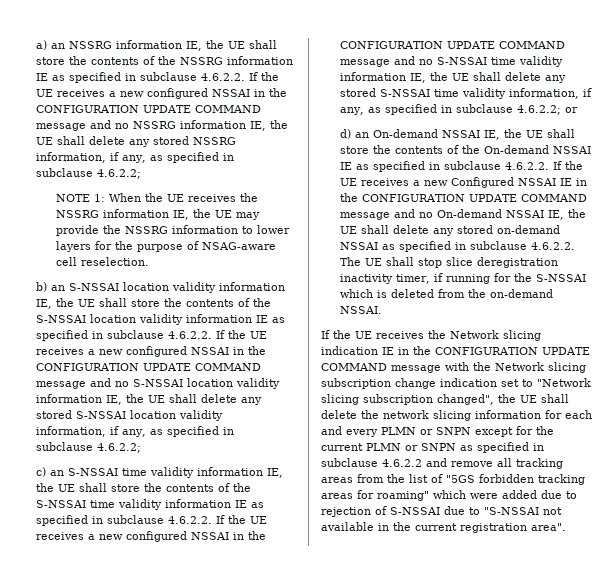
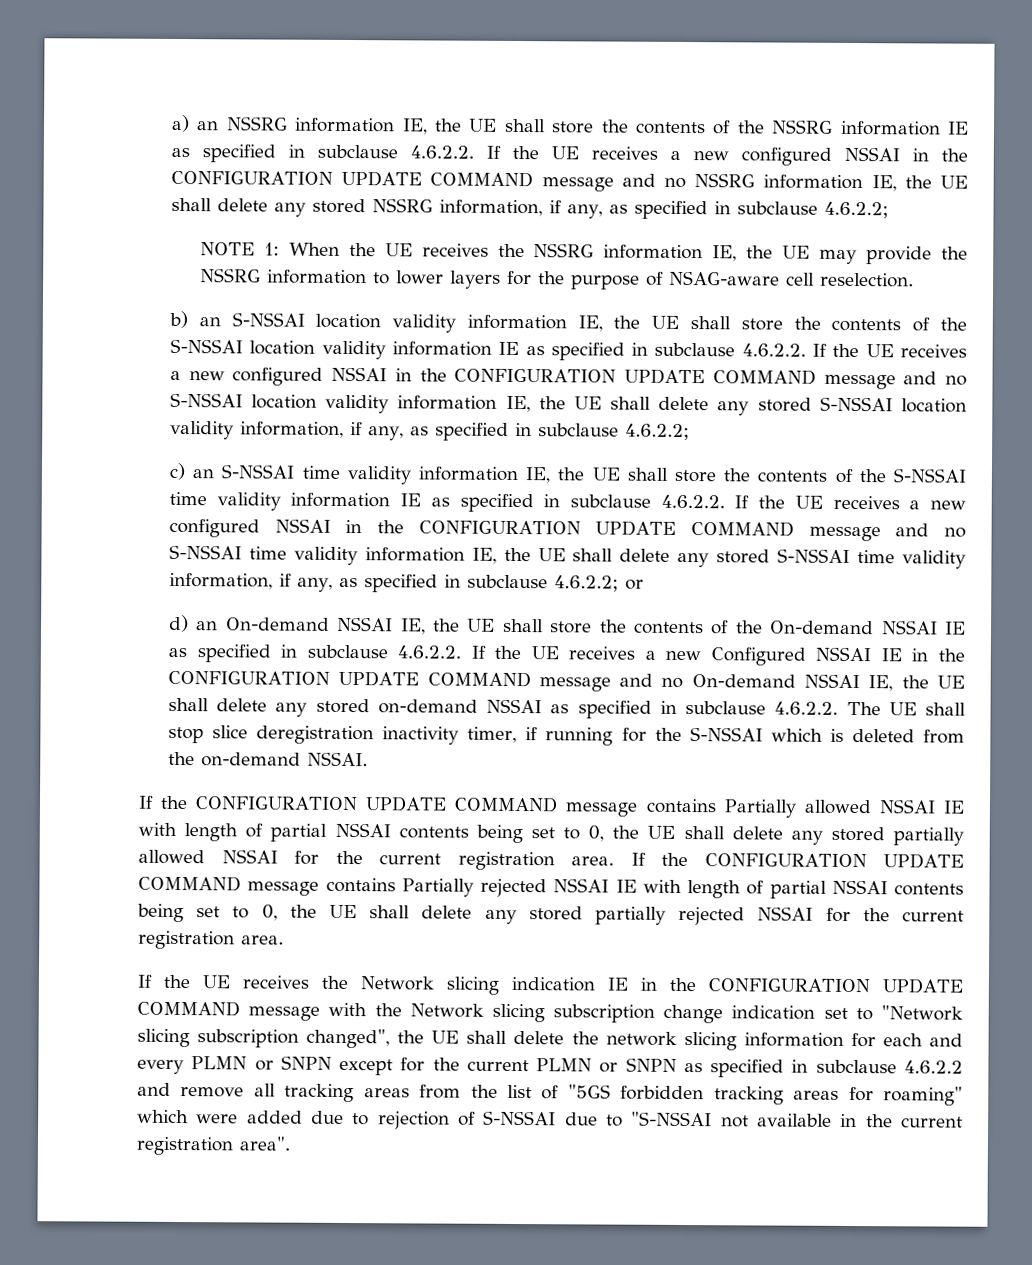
+ If the CONFIGURATION UPDATE COMMAND message contains Partially allowed NSSAI IE with length of partial NSSAI contents being set to 0, the UE shall delete any stored partially allowed NSSAI for the current registration area. If the CONFIGURATION UPDATE COMMAND message contains Partially rejected NSSAI IE with length of partial NSSAI contents being set to 0, the UE shall delete any stored partially rejected NSSAI for the current registration area.

